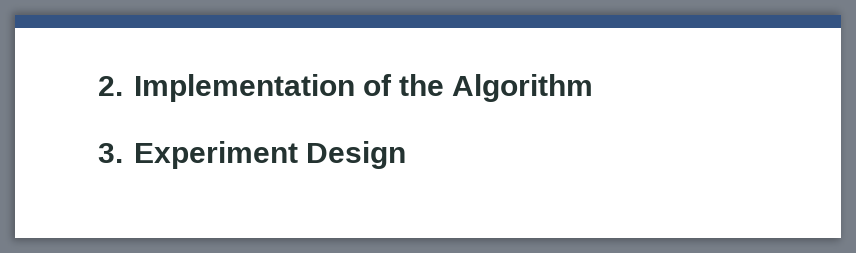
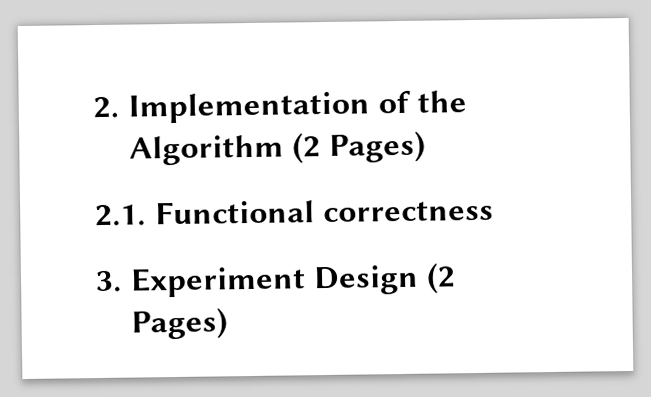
- 2. Implementation of the Algorithm
+ 2. Implementation of the Algorithm (2 Pages)
+ 2.1. Functional correctness
- 3. Experiment Design
+ 3. Experiment Design (2 Pages)

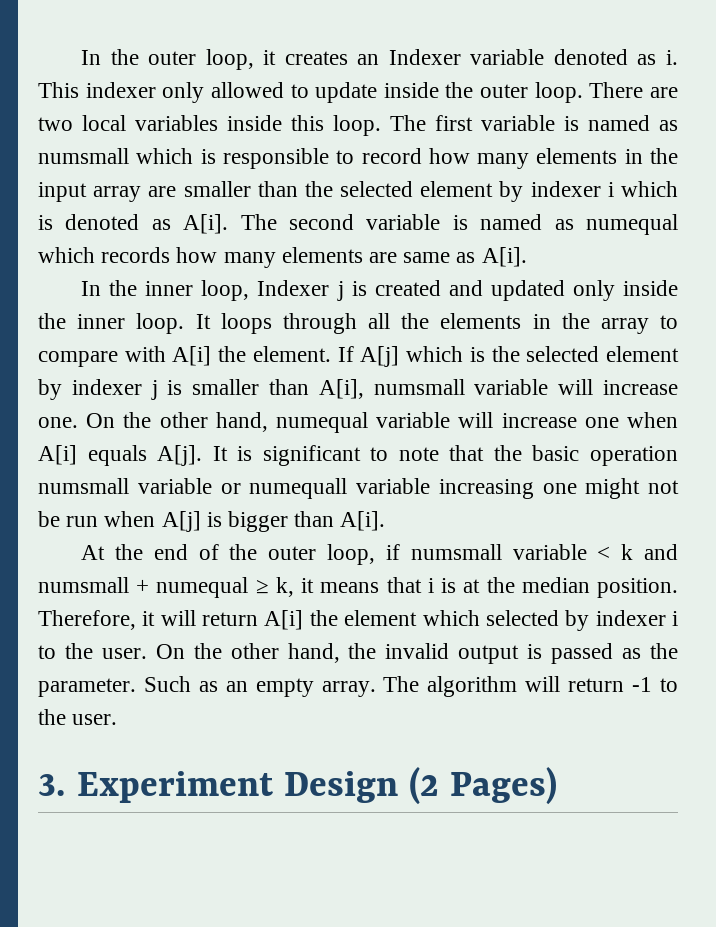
- 2. Implementation of the Algorithm (2 Pages)
- 2.1. Functional correctness
+ In the outer loop, it creates an Indexer variable denoted as i. This indexer only allowed to update inside the outer loop. There are two local variables inside this loop. The first variable is named as numsmall which is responsible to record how many elements in the input array are smaller than the selected element by indexer i which is denoted as A[i]. The second variable is named as numequal which records how many elements are same as A[i].
+ In the inner loop, Indexer j is created and updated only inside the inner loop. It loops through all the elements in the array to compare with A[i] the element. If A[j] which is the selected element by indexer j is smaller than A[i], numsmall variable will increase one. On the other hand, numequal variable will increase one when A[i] equals A[j]. It is significant to note that the basic operation numsmall variable or numequall variable increasing one might not be run when A[j] is bigger than A[i].
+ At the end of the outer loop, if numsmall variable < k and numsmall + numequal ≥ k, it means that i is at the median position. Therefore, it will return A[i] the element which selected by indexer i to the user. On the other hand, the invalid output is passed as the parameter. Such as an empty array. The algorithm will return -1 to the user.

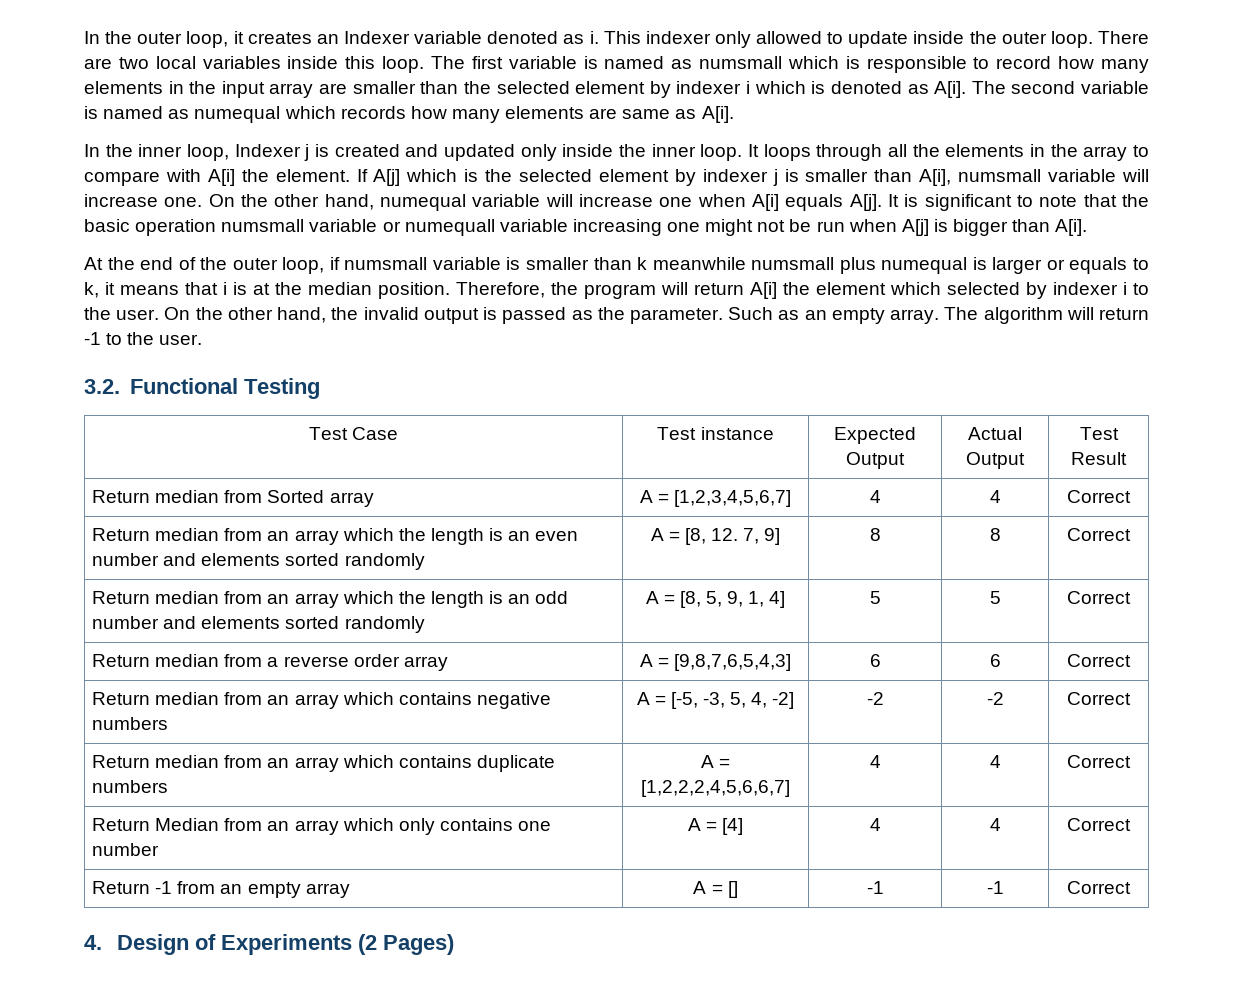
- At the end of the outer loop, if numsmall variable < k and numsmall + numequal ≥ k, it means that i is at the median position.
+ At the end of the outer loop, if numsmall variable is smaller than k meanwhile numsmall plus numequal is larger or equals to k, it means that i is at the median position.
- Therefore, it will return A[i] the element which selected by indexer i to the user.
+ Therefore, the program will return A[i] the element which selected by indexer i to the user.
- 3. Experiment Design (2 Pages)
+ 3.2. Functional Testing
+ Test Case | Test instance | Expected Output | Actual Output | Test Result
+ Return median from Sorted array | A = [1,2,3,4,5,6,7] | 4 | 4 | Correct
+ Return median from an array which the length is an even number and elements sorted randomly | A = [8, 12. 7, 9] | 8 | 8 | Correct
+ Return median from an array which the length is an odd number and elements sorted randomly | A = [8, 5, 9, 1, 4] | 5 | 5 | Correct
+ Return median from a reverse order array | A = [9,8,7,6,5,4,3] | 6 | 6 | Correct
+ Return median from an array which contains negative numbers | A = [-5, -3, 5, 4, -2] | -2 | -2 | Correct
+ Return median from an array which contains duplicate numbers | A = [1,2,2,2,4,5,6,6,7] | 4 | 4 | Correct
+ Return Median from an array which only contains one number | A = [4] | 4 | 4 | Correct
+ Return -1 from an empty array | A = [] | -1 | -1 | Correct
+ 4. Design of Experiments (2 Pages)

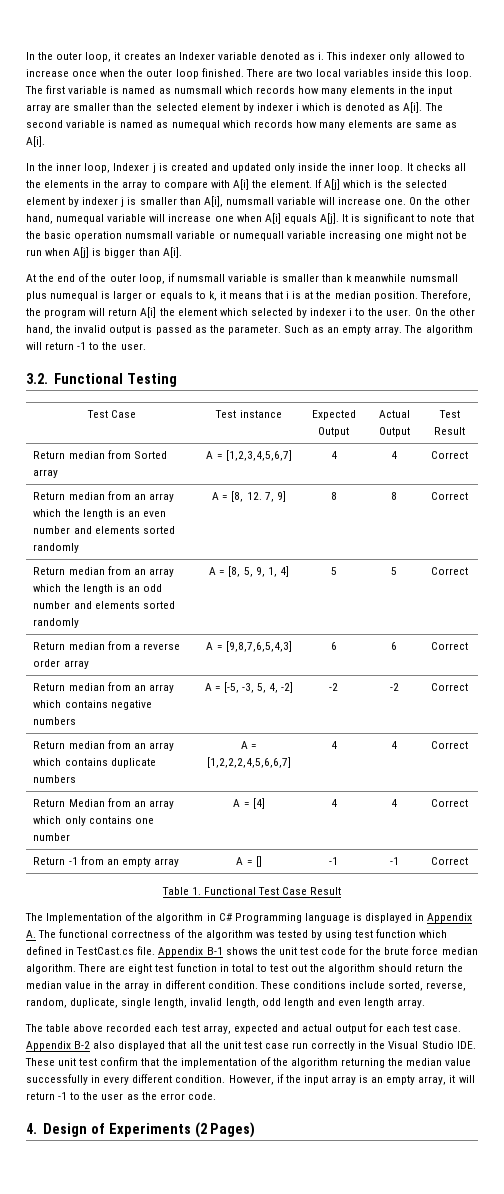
- This indexer only allowed to update inside the outer loop.
+ This indexer only allowed to increase once when the outer loop finished.
- The first variable is named as numsmall which is responsible to record how many elements in the input array are smaller than the selected element by indexer i which is denoted as A[i].
+ The first variable is named as numsmall which records how many elements in the input array are smaller than the selected element by indexer i which is denoted as A[i].
- It loops through all the elements in the array to compare with A[i] the element.
+ It checks all the elements in the array to compare with A[i] the element.
+ Table 1. Functional Test Case Result
+ The Implementation of the algorithm in C# Programming language is displayed in Appendix A. The functional correctness of the algorithm was tested by using test function which defined in TestCast.cs file. Appendix B-1 shows the unit test code for the brute force median algorithm. There are eight test function in total to test out the algorithm should return the median value in the array in different condition. These conditions include sorted, reverse, random, duplicate, single length, invalid length, odd length and even length array.
+ The table above recorded each test array, expected and actual output for each test case. Appendix B-2 also displayed that all the unit test case run correctly in the Visual Studio IDE. These unit test confirm that the implementation of the algorithm returning the median value successfully in every different condition. However, if the input array is an empty array, it will return -1 to the user as the error code.

